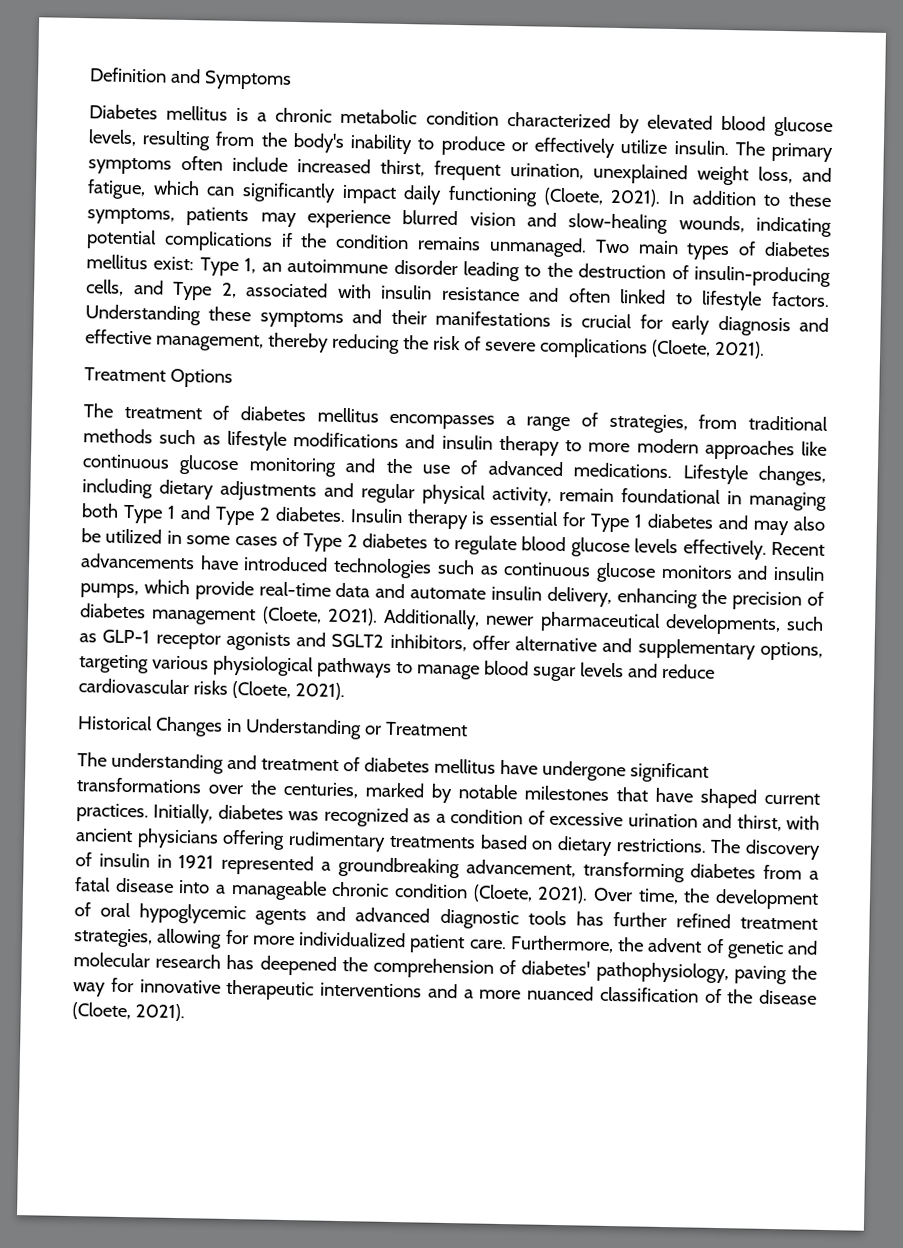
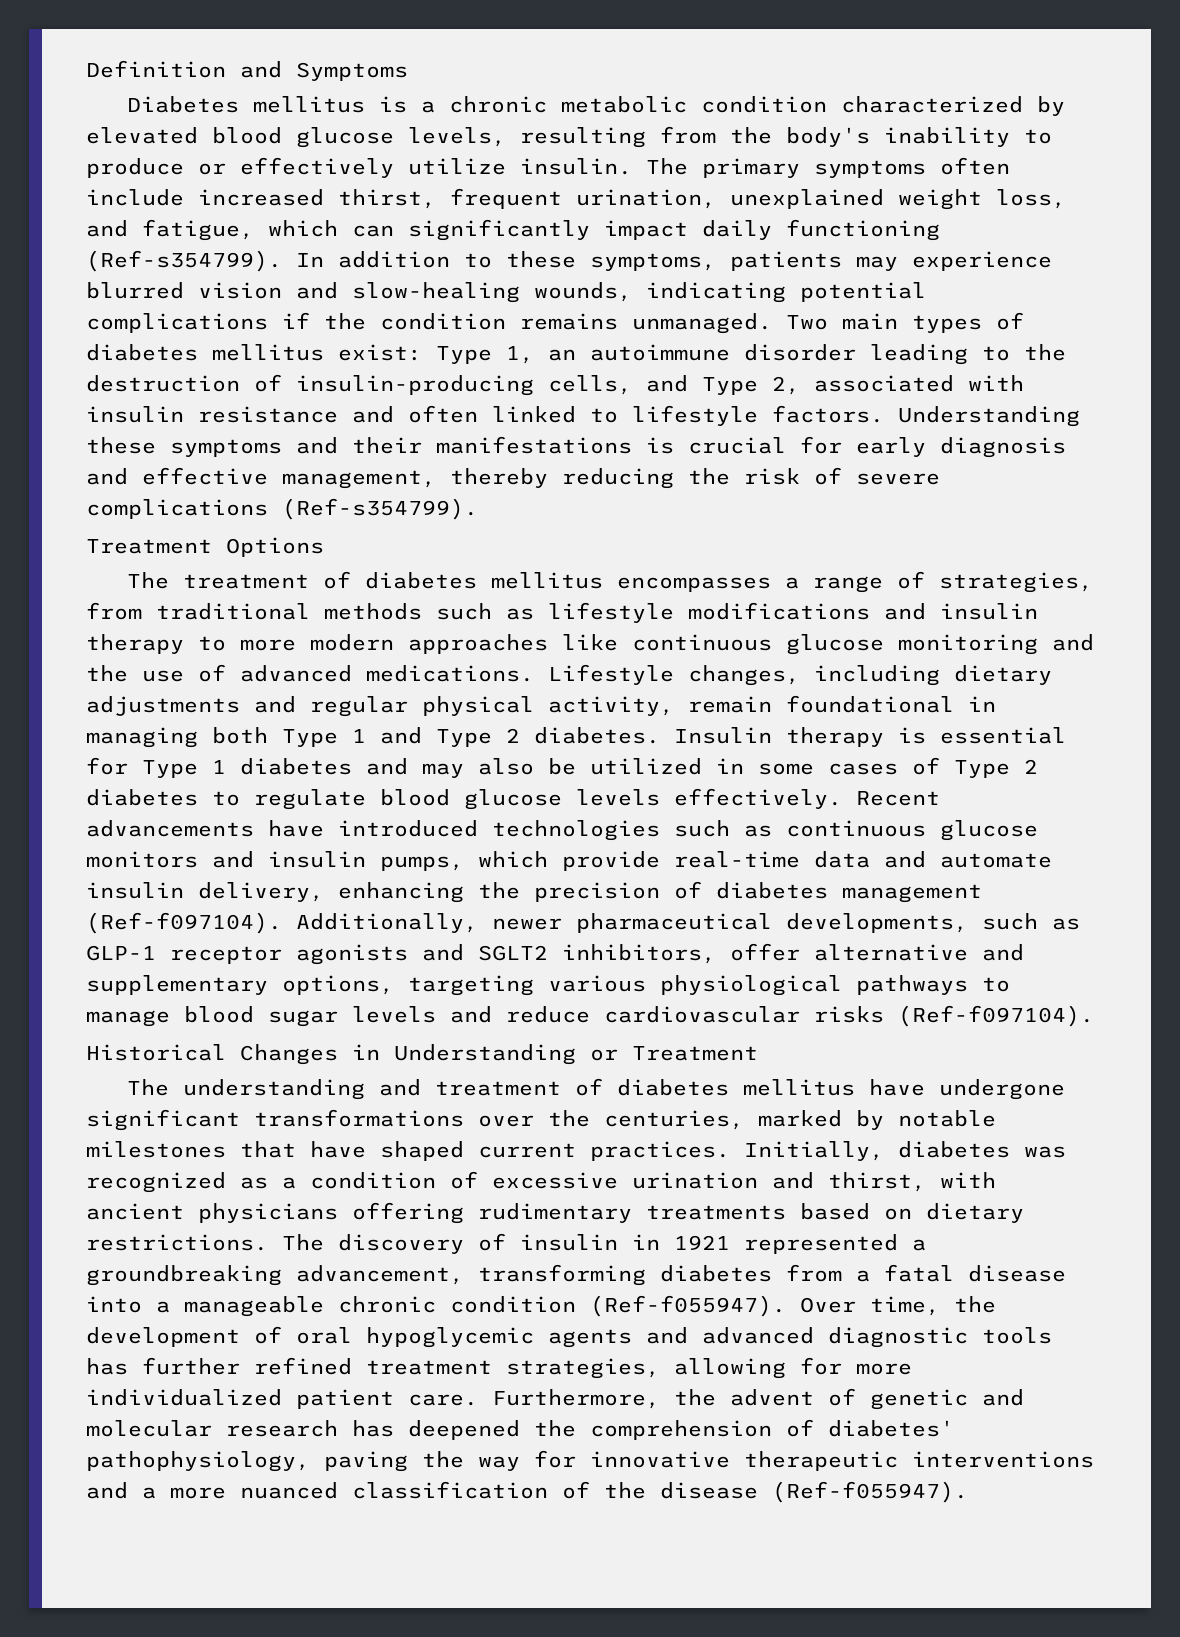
- The primary symptoms often include increased thirst, frequent urination, unexplained weight loss, and fatigue, which can significantly impact daily functioning (Cloete, 2021).
+ The primary symptoms often include increased thirst, frequent urination, unexplained weight loss, and fatigue, which can significantly impact daily functioning (Ref-s354799).
- Understanding these symptoms and their manifestations is crucial for early diagnosis and effective management, thereby reducing the risk of severe complications (Cloete, 2021).
+ Understanding these symptoms and their manifestations is crucial for early diagnosis and effective management, thereby reducing the risk of severe complications (Ref-s354799).
- Recent advancements have introduced technologies such as continuous glucose monitors and insulin pumps, which provide real-time data and automate insulin delivery, enhancing the precision of diabetes management (Cloete, 2021).
+ Recent advancements have introduced technologies such as continuous glucose monitors and insulin pumps, which provide real-time data and automate insulin delivery, enhancing the precision of diabetes management (Ref-f097104).
- Additionally, newer pharmaceutical developments, such as GLP-1 receptor agonists and SGLT2 inhibitors, offer alternative and supplementary options, targeting various physiological pathways to manage blood sugar levels and reduce cardiovascular risks (Cloete, 2021).
+ Additionally, newer pharmaceutical developments, such as GLP-1 receptor agonists and SGLT2 inhibitors, offer alternative and supplementary options, targeting various physiological pathways to manage blood sugar levels and reduce cardiovascular risks (Ref-f097104).
- The discovery of insulin in 1921 represented a groundbreaking advancement, transforming diabetes from a fatal disease into a manageable chronic condition (Cloete, 2021).
+ The discovery of insulin in 1921 represented a groundbreaking advancement, transforming diabetes from a fatal disease into a manageable chronic condition (Ref-f055947).
- Furthermore, the advent of genetic and molecular research has deepened the comprehension of diabetes' pathophysiology, paving the way for innovative therapeutic interventions and a more nuanced classification of the disease (Cloete, 2021).
+ Furthermore, the advent of genetic and molecular research has deepened the comprehension of diabetes' pathophysiology, paving the way for innovative therapeutic interventions and a more nuanced classification of the disease (Ref-f055947).

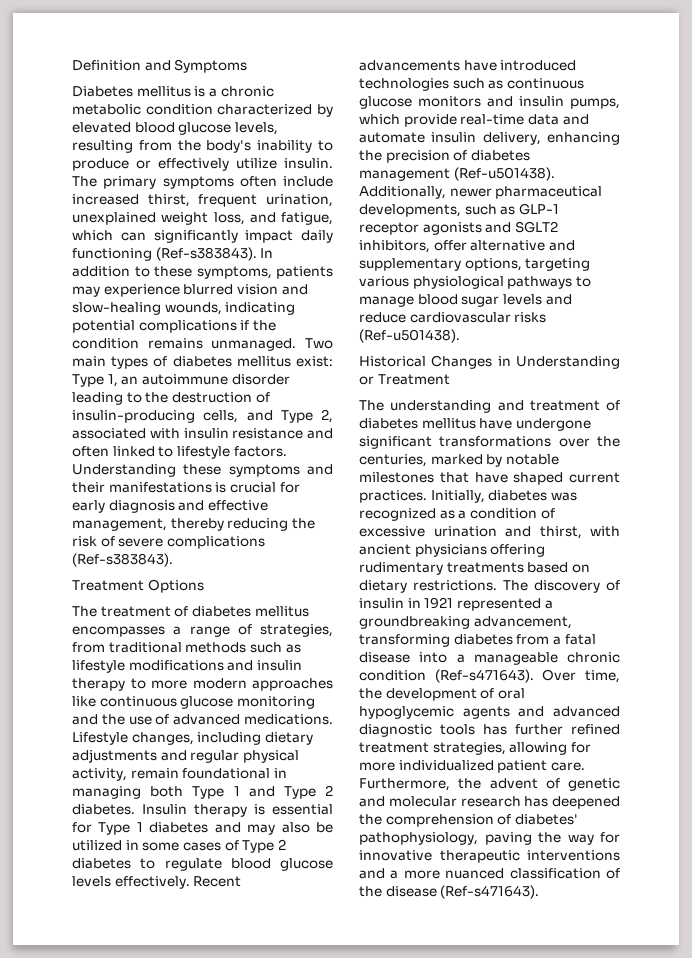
- The primary symptoms often include increased thirst, frequent urination, unexplained weight loss, and fatigue, which can significantly impact daily functioning (Ref-s354799).
+ The primary symptoms often include increased thirst, frequent urination, unexplained weight loss, and fatigue, which can significantly impact daily functioning (Ref-s383843).
- Understanding these symptoms and their manifestations is crucial for early diagnosis and effective management, thereby reducing the risk of severe complications (Ref-s354799).
+ Understanding these symptoms and their manifestations is crucial for early diagnosis and effective management, thereby reducing the risk of severe complications (Ref-s383843).
- Recent advancements have introduced technologies such as continuous glucose monitors and insulin pumps, which provide real-time data and automate insulin delivery, enhancing the precision of diabetes management (Ref-f097104).
+ Recent advancements have introduced technologies such as continuous glucose monitors and insulin pumps, which provide real-time data and automate insulin delivery, enhancing the precision of diabetes management (Ref-u501438).
- Additionally, newer pharmaceutical developments, such as GLP-1 receptor agonists and SGLT2 inhibitors, offer alternative and supplementary options, targeting various physiological pathways to manage blood sugar levels and reduce cardiovascular risks (Ref-f097104).
+ Additionally, newer pharmaceutical developments, such as GLP-1 receptor agonists and SGLT2 inhibitors, offer alternative and supplementary options, targeting various physiological pathways to manage blood sugar levels and reduce cardiovascular risks (Ref-u501438).
- The discovery of insulin in 1921 represented a groundbreaking advancement, transforming diabetes from a fatal disease into a manageable chronic condition (Ref-f055947).
+ The discovery of insulin in 1921 represented a groundbreaking advancement, transforming diabetes from a fatal disease into a manageable chronic condition (Ref-s471643).
- Furthermore, the advent of genetic and molecular research has deepened the comprehension of diabetes' pathophysiology, paving the way for innovative therapeutic interventions and a more nuanced classification of the disease (Ref-f055947).
+ Furthermore, the advent of genetic and molecular research has deepened the comprehension of diabetes' pathophysiology, paving the way for innovative therapeutic interventions and a more nuanced classification of the disease (Ref-s471643).

